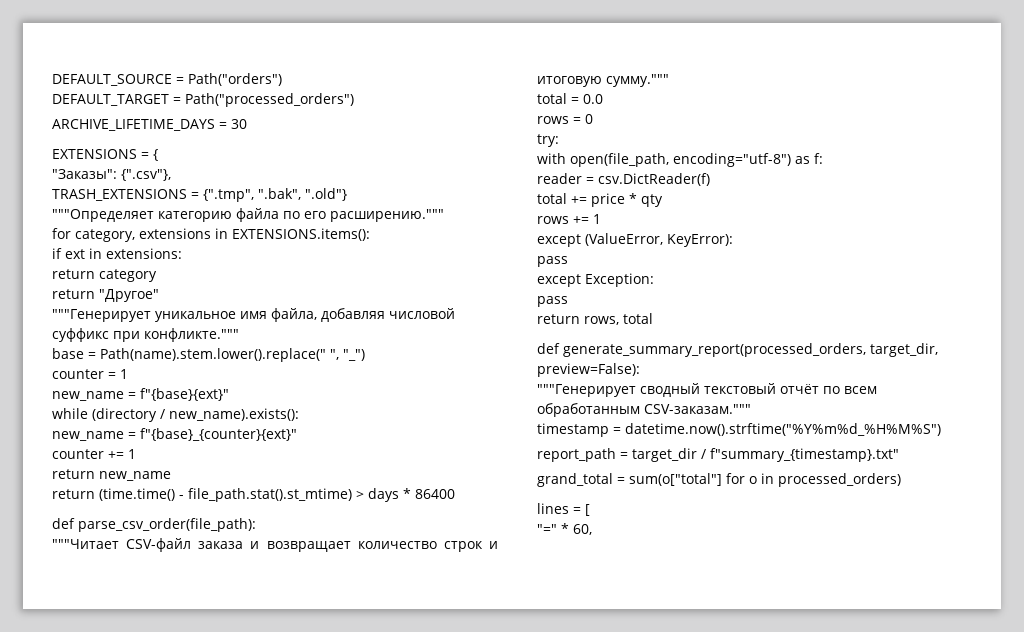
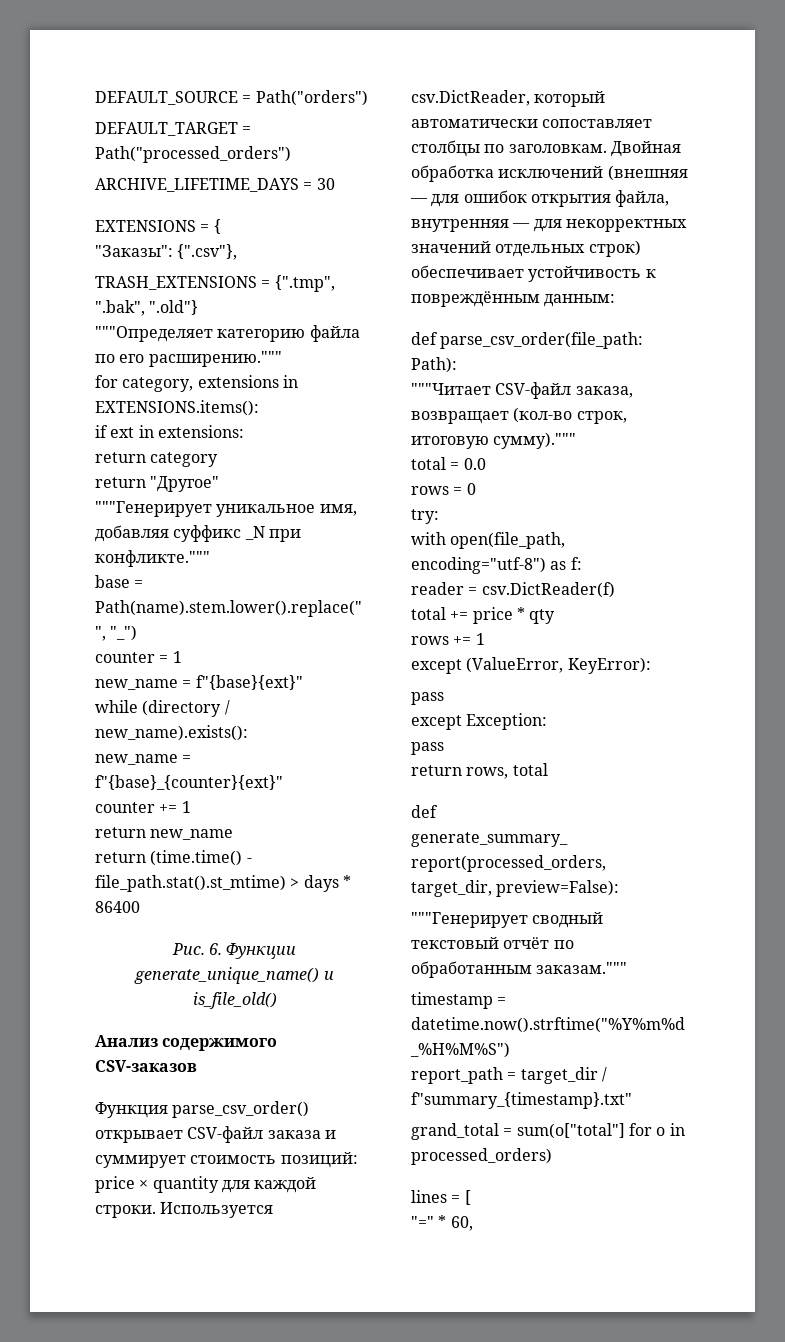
- """Генерирует уникальное имя файла, добавляя числовой суффикс при конфликте."""
+ """Генерирует уникальное имя, добавляя суффикс _N при конфликте."""
- def parse_csv_order(file_path):
+ Рис. 6. Функции generate_unique_name() и is_file_old()
+ Анализ содержимого CSV-заказов
+ Функция parse_csv_order() открывает CSV-файл заказа и суммирует стоимость позиций: price × quantity для каждой строки. Используется csv.DictReader, который автоматически сопоставляет столбцы по заголовкам. Двойная обработка исключений (внешняя — для ошибок открытия файла, внутренняя — для некорректных значений отдельных строк) обеспечивает устойчивость к повреждённым данным:
+ def parse_csv_order(file_path: Path):
- """Читает CSV-файл заказа и возвращает количество строк и итоговую сумму."""
+ """Читает CSV-файл заказа, возвращает (кол-во строк, итоговую сумму)."""
- """Генерирует сводный текстовый отчёт по всем обработанным CSV-заказам."""
+ """Генерирует сводный текстовый отчёт по обработанным заказам."""

